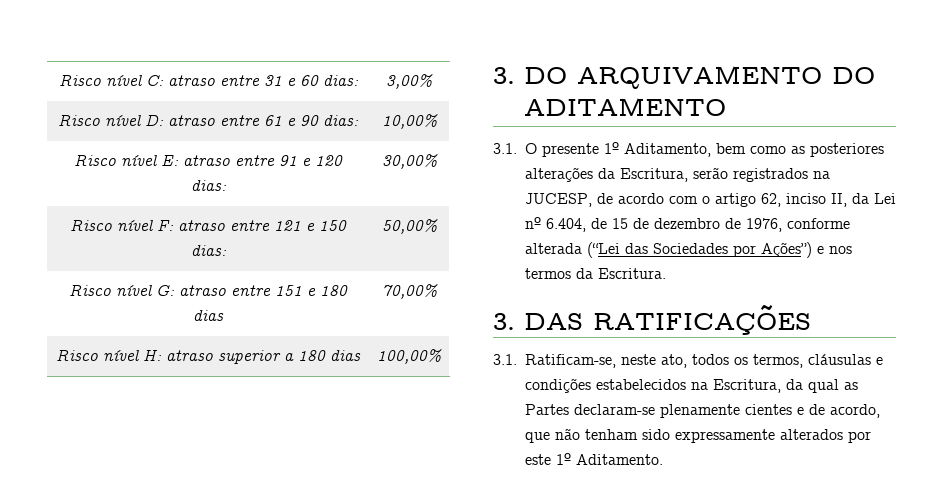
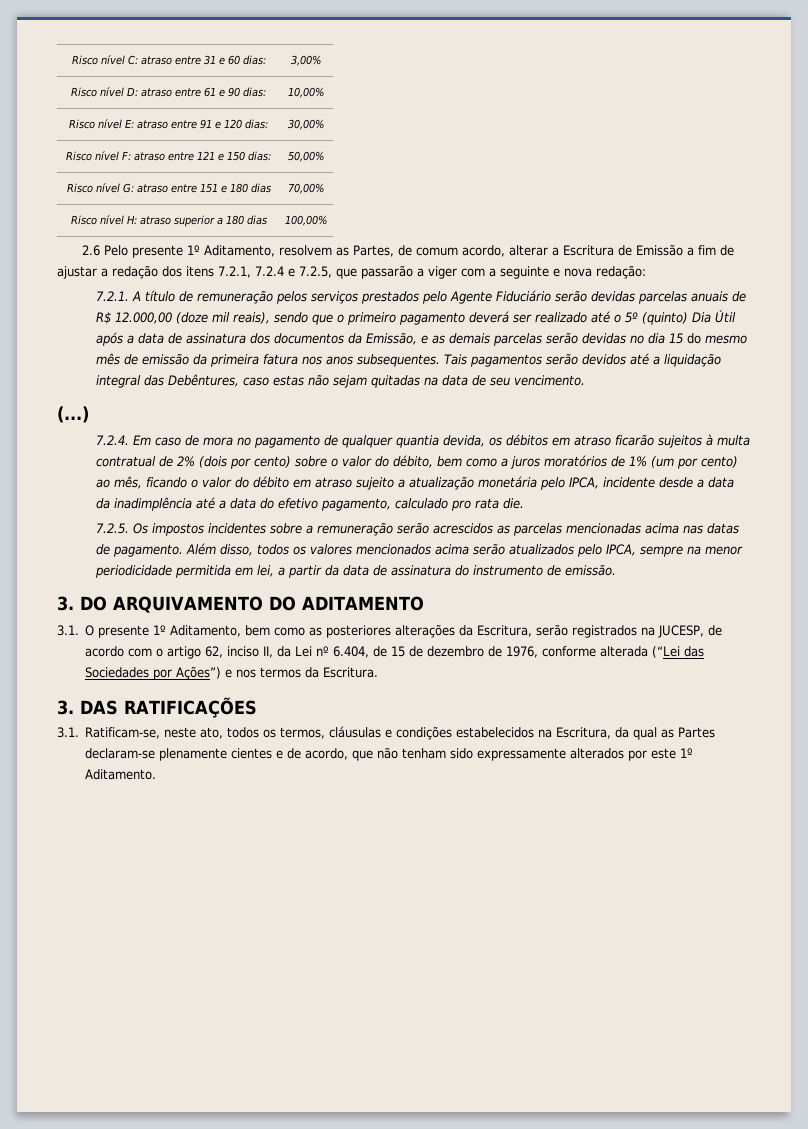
+ 2.6 Pelo presente 1º Aditamento, resolvem as Partes, de comum acordo, alterar a Escritura de Emissão a fim de ajustar a redação dos itens 7.2.1, 7.2.4 e 7.2.5, que passarão a viger com a seguinte e nova redação:
+ 7.2.1. A título de remuneração pelos serviços prestados pelo Agente Fiduciário serão devidas parcelas anuais de R$ 12.000,00 (doze mil reais), sendo que o primeiro pagamento deverá ser realizado até o 5º (quinto) Dia Útil após a data de assinatura dos documentos da Emissão, e as demais parcelas serão devidas no dia 15 do mesmo mês de emissão da primeira fatura nos anos subsequentes. Tais pagamentos serão devidos até a liquidação integral das Debêntures, caso estas não sejam quitadas na data de seu vencimento.
+ (...)
+ 7.2.4. Em caso de mora no pagamento de qualquer quantia devida, os débitos em atraso ficarão sujeitos à multa contratual de 2% (dois por cento) sobre o valor do débito, bem como a juros moratórios de 1% (um por cento) ao mês, ficando o valor do débito em atraso sujeito a atualização monetária pelo IPCA, incidente desde a data da inadimplência até a data do efetivo pagamento, calculado pro rata die.
+ 7.2.5. Os impostos incidentes sobre a remuneração serão acrescidos as parcelas mencionadas acima nas datas de pagamento. Além disso, todos os valores mencionados acima serão atualizados pelo IPCA, sempre na menor periodicidade permitida em lei, a partir da data de assinatura do instrumento de emissão.

